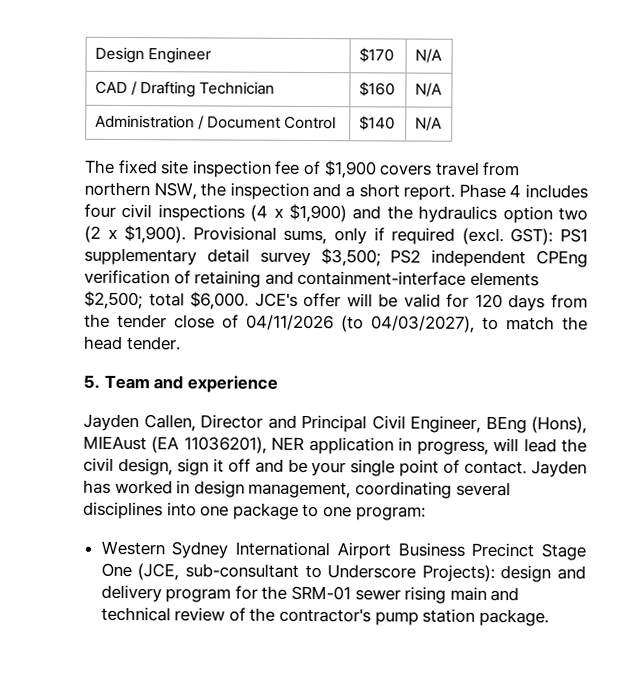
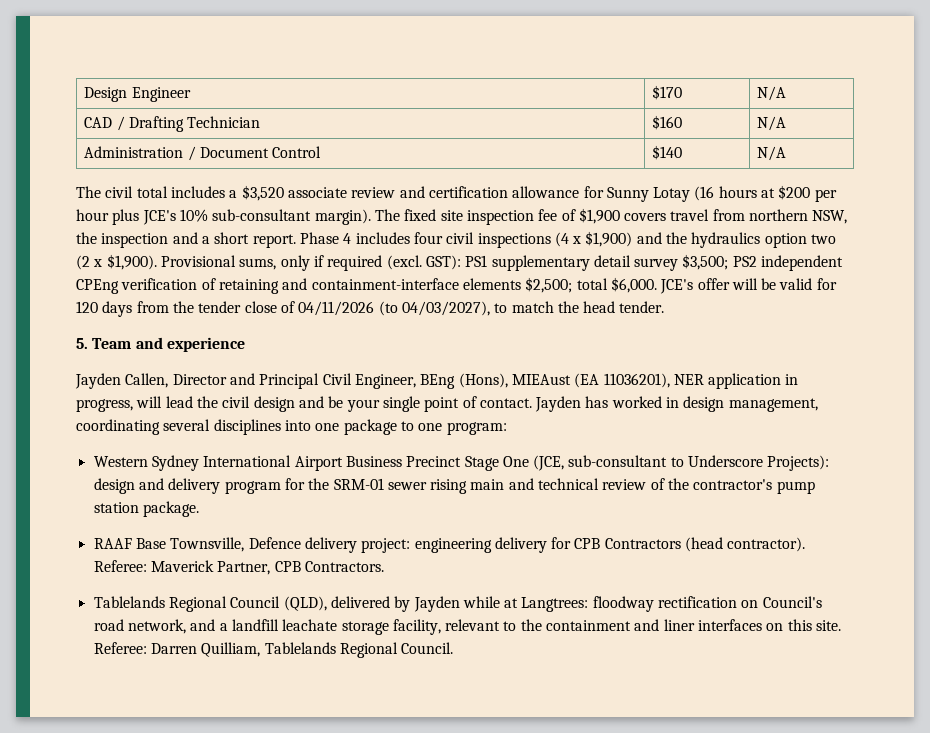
- The fixed site inspection fee of $1,900 covers travel from northern NSW, the inspection and a short report.
+ The civil total includes a $3,520 associate review and certification allowance for Sunny Lotay (16 hours at $200 per hour plus JCE's 10% sub-consultant margin). The fixed site inspection fee of $1,900 covers travel from northern NSW, the inspection and a short report.
- Jayden Callen, Director and Principal Civil Engineer, BEng (Hons), MIEAust (EA 11036201), NER application in progress, will lead the civil design, sign it off and be your single point of contact.
+ Jayden Callen, Director and Principal Civil Engineer, BEng (Hons), MIEAust (EA 11036201), NER application in progress, will lead the civil design and be your single point of contact.
+ RAAF Base Townsville, Defence delivery project: engineering delivery for CPB Contractors (head contractor). Referee: Maverick Partner, CPB Contractors.
+ Tablelands Regional Council (QLD), delivered by Jayden while at Langtrees: floodway rectification on Council's road network, and a landfill leachate storage facility, relevant to the containment and liner interfaces on this site. Referee: Darren Quilliam, Tablelands Regional Council.

